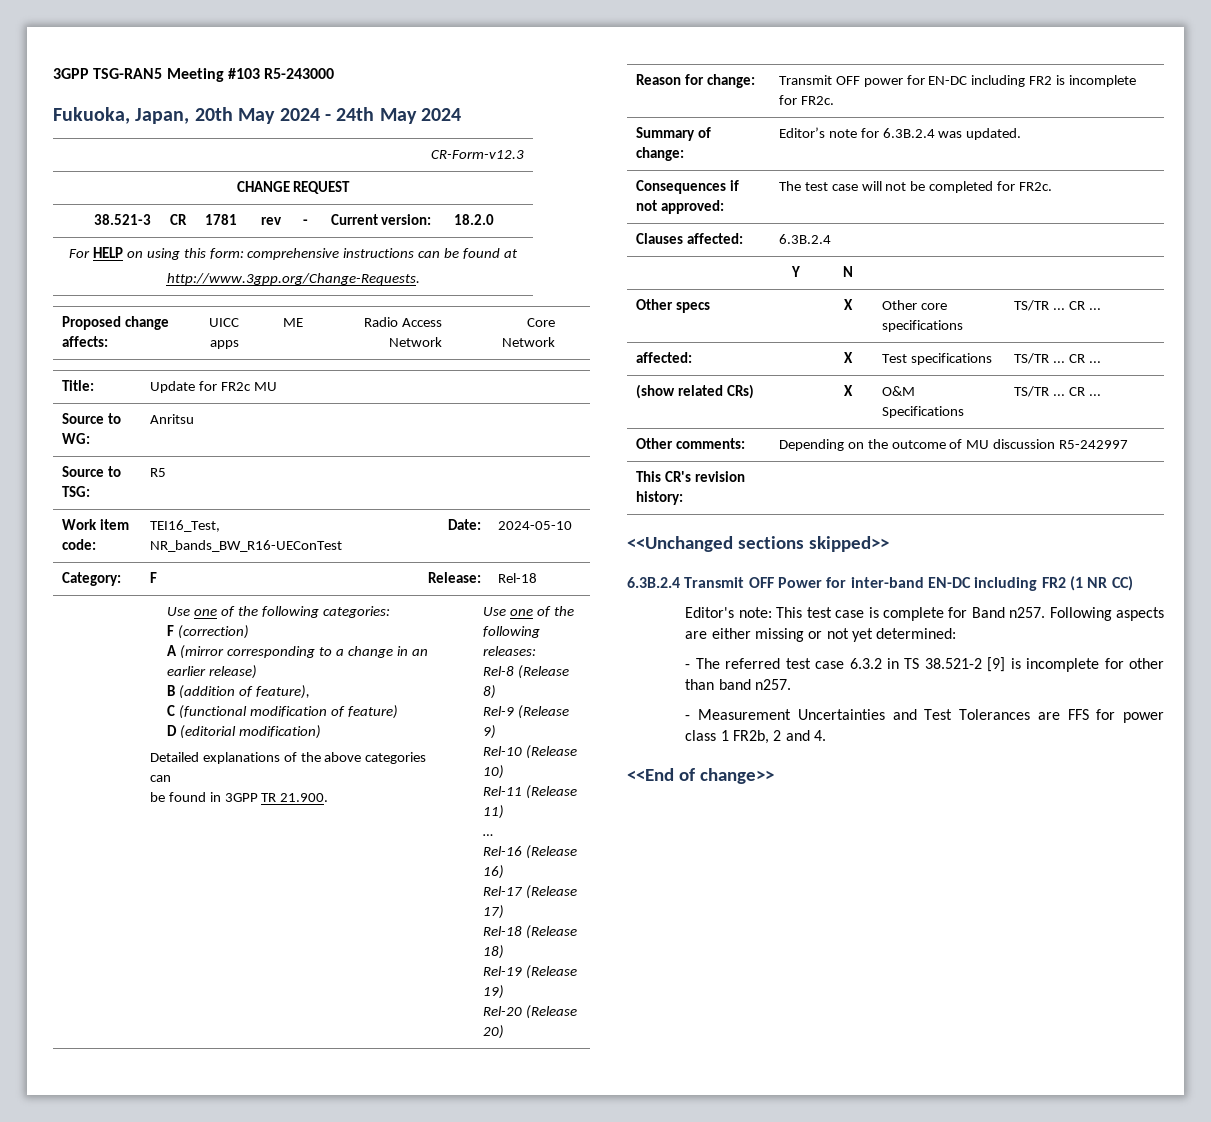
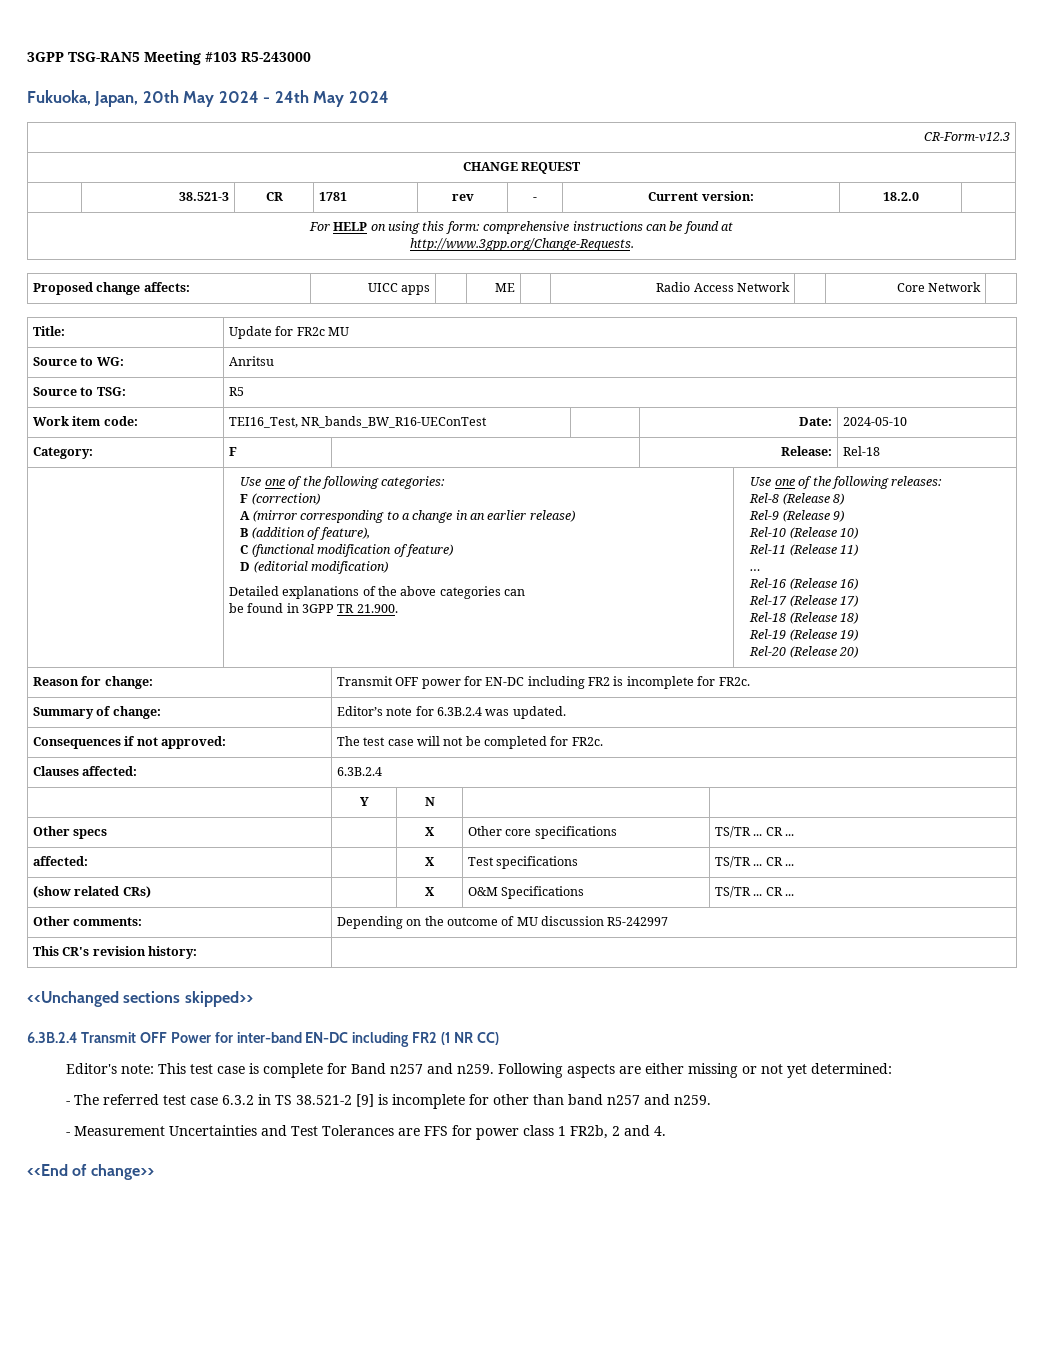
- Editor's note: This test case is complete for Band n257.
+ Editor's note: This test case is complete for Band n257 and n259.
- - The referred test case 6.3.2 in TS 38.521-2 [9] is incomplete for other than band n257.
+ - The referred test case 6.3.2 in TS 38.521-2 [9] is incomplete for other than band n257 and n259.

